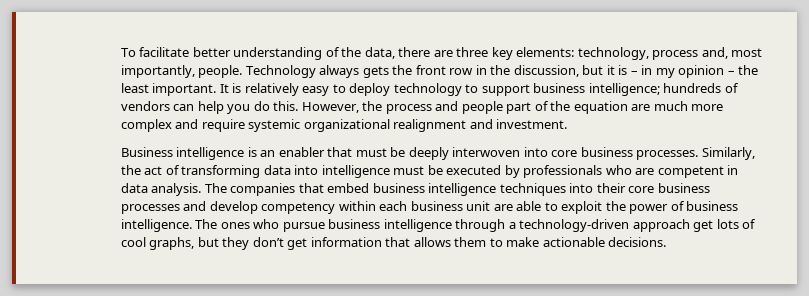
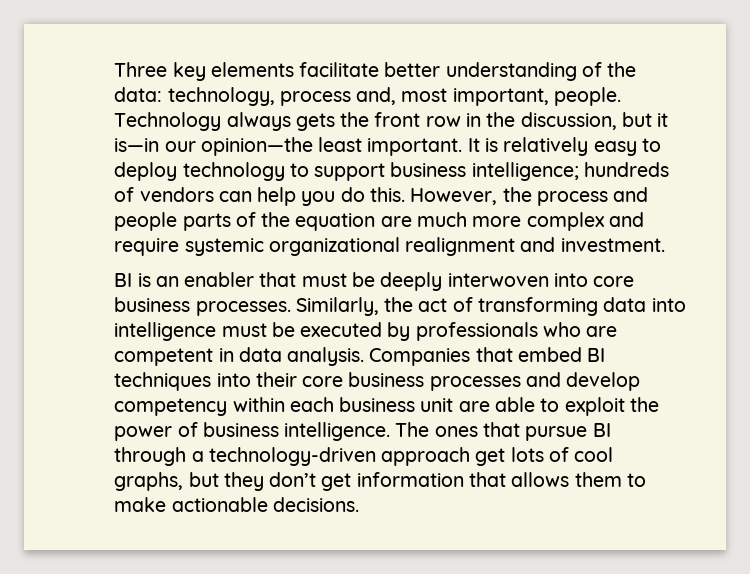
- To facilitate better understanding of the data, there are three key elements: technology, process and, most importantly, people.
+ Three key elements facilitate better understanding of the data: technology, process and, most important, people.
- Technology always gets the front row in the discussion, but it is – in my opinion – the least important.
+ Technology always gets the front row in the discussion, but it is—in our opinion—the least important.
- However, the process and people part of the equation are much more complex and require systemic organizational realignment and investment.
+ However, the process and people parts of the equation are much more complex and require systemic organizational realignment and investment.
- Business intelligence is an enabler that must be deeply interwoven into core business processes.
+ BI is an enabler that must be deeply interwoven into core business processes.
- The companies that embed business intelligence techniques into their core business processes and develop competency within each business unit are able to exploit the power of business intelligence.
+ Companies that embed BI techniques into their core business processes and develop competency within each business unit are able to exploit the power of business intelligence.
- The ones who pursue business intelligence through a technology-driven approach get lots of cool graphs, but they don’t get information that allows them to make actionable decisions.
+ The ones that pursue BI through a technology-driven approach get lots of cool graphs, but they don’t get information that allows them to make actionable decisions.

